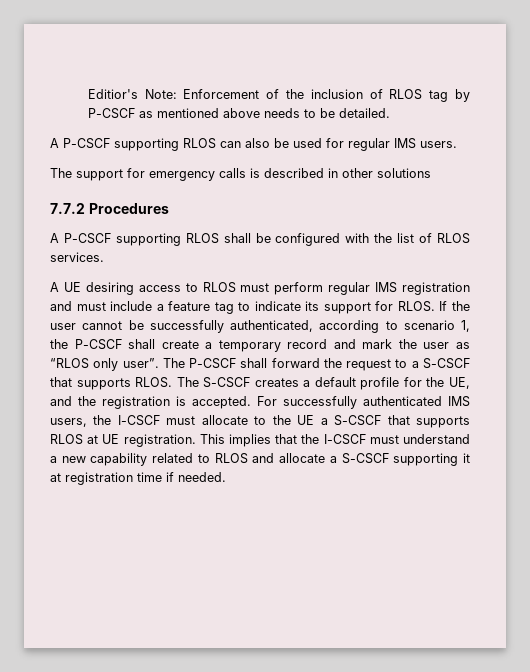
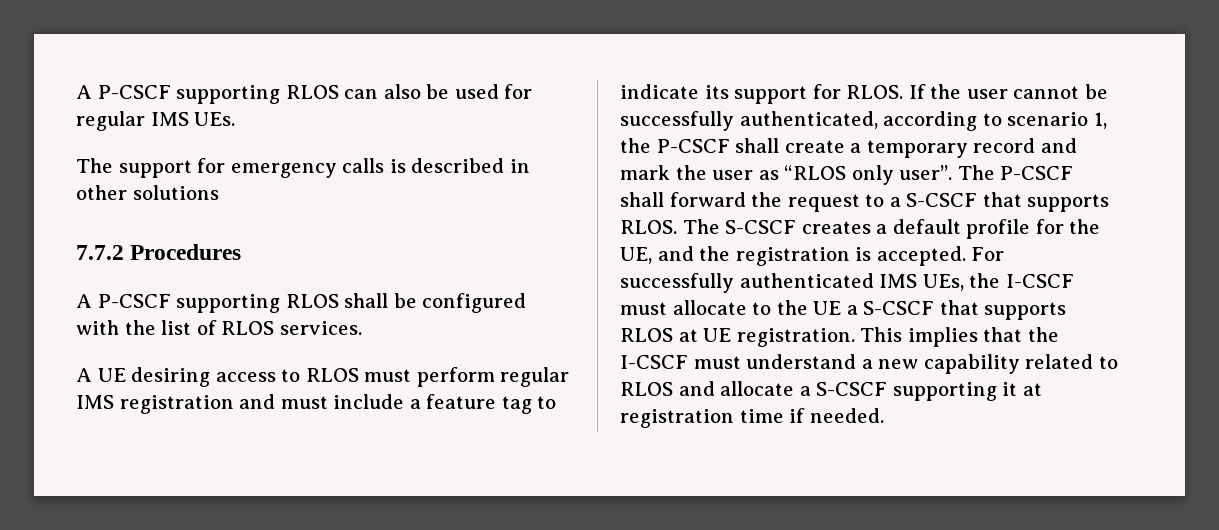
- Editior's Note: Enforcement of the inclusion of RLOS tag by P-CSCF as mentioned above needs to be detailed.
- A P-CSCF supporting RLOS can also be used for regular IMS users.
+ A P-CSCF supporting RLOS can also be used for regular IMS UEs.
- For successfully authenticated IMS users, the I-CSCF must allocate to the UE a S-CSCF that supports RLOS at UE registration.
+ For successfully authenticated IMS UEs, the I-CSCF must allocate to the UE a S-CSCF that supports RLOS at UE registration.

